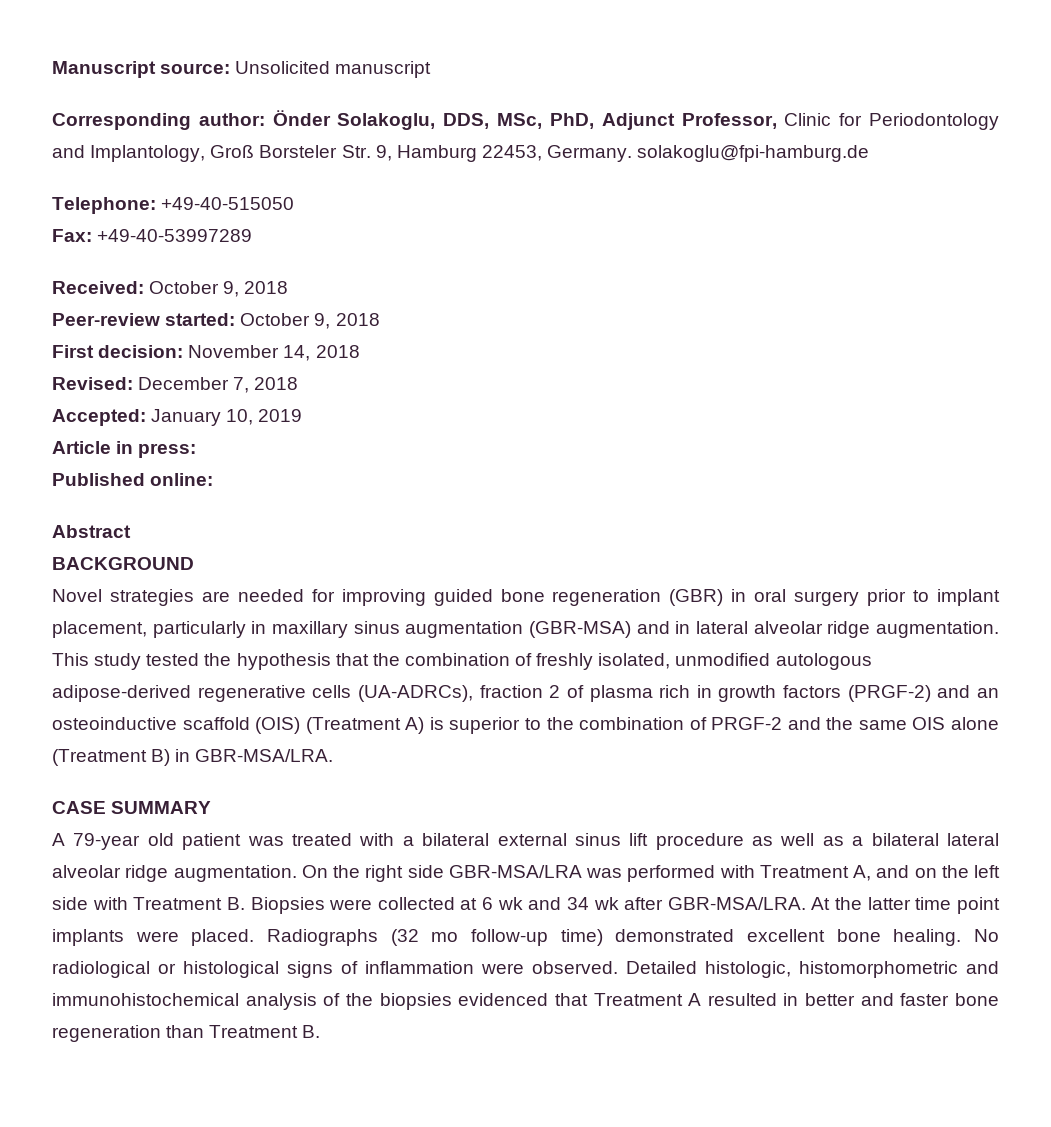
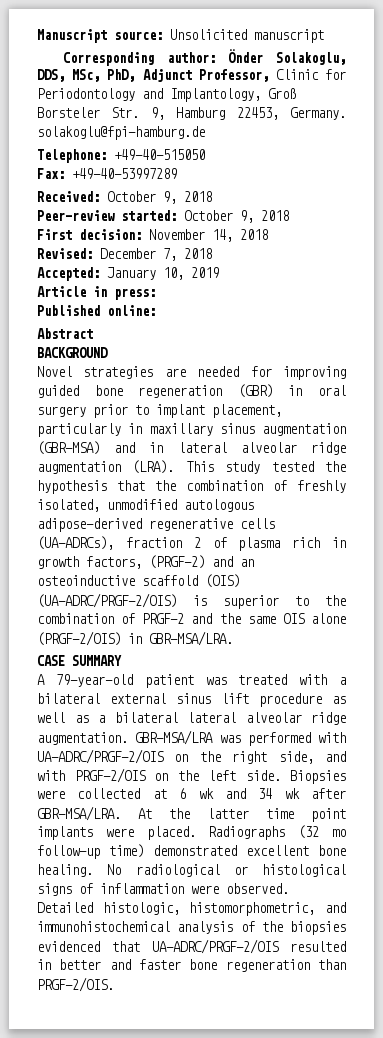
- Novel strategies are needed for improving guided bone regeneration (GBR) in oral surgery prior to implant placement, particularly in maxillary sinus augmentation (GBR-MSA) and in lateral alveolar ridge augmentation.
+ Novel strategies are needed for improving guided bone regeneration (GBR) in oral surgery prior to implant placement, particularly in maxillary sinus augmentation (GBR-MSA) and in lateral alveolar ridge augmentation (LRA).
- This study tested the hypothesis that the combination of freshly isolated, unmodified autologous adipose-derived regenerative cells (UA-ADRCs), fraction 2 of plasma rich in growth factors (PRGF-2) and an osteoinductive scaffold (OIS) (Treatment A) is superior to the combination of PRGF-2 and the same OIS alone (Treatment B) in GBR-MSA/LRA.
+ This study tested the hypothesis that the combination of freshly isolated, unmodified autologous adipose-derived regenerative cells (UA-ADRCs), fraction 2 of plasma rich in growth factors, (PRGF-2) and an osteoinductive scaffold (OIS) (UA-ADRC/PRGF-2/OIS) is superior to the combination of PRGF-2 and the same OIS alone (PRGF-2/OIS) in GBR-MSA/LRA.
- A 79-year old patient was treated with a bilateral external sinus lift procedure as well as a bilateral lateral alveolar ridge augmentation.
+ A 79-year-old patient was treated with a bilateral external sinus lift procedure as well as a bilateral lateral alveolar ridge augmentation.
- On the right side GBR-MSA/LRA was performed with Treatment A, and on the left side with Treatment B. Biopsies were collected at 6 wk and 34 wk after GBR-MSA/LRA.
+ GBR-MSA/LRA was performed with UA-ADRC/PRGF-2/OIS on the right side, and with PRGF-2/OIS on the left side. Biopsies were collected at 6 wk and 34 wk after GBR-MSA/LRA.
- Detailed histologic, histomorphometric and immunohistochemical analysis of the biopsies evidenced that Treatment A resulted in better and faster bone regeneration than Treatment B.
+ Detailed histologic, histomorphometric, and immunohistochemical analysis of the biopsies evidenced that UA-ADRC/PRGF-2/OIS resulted in better and faster bone regeneration than PRGF-2/OIS.

